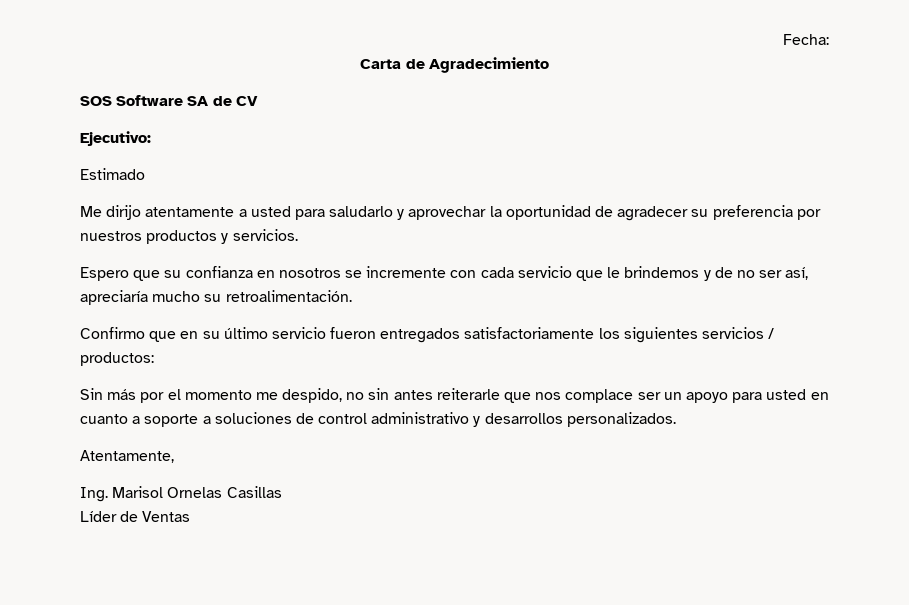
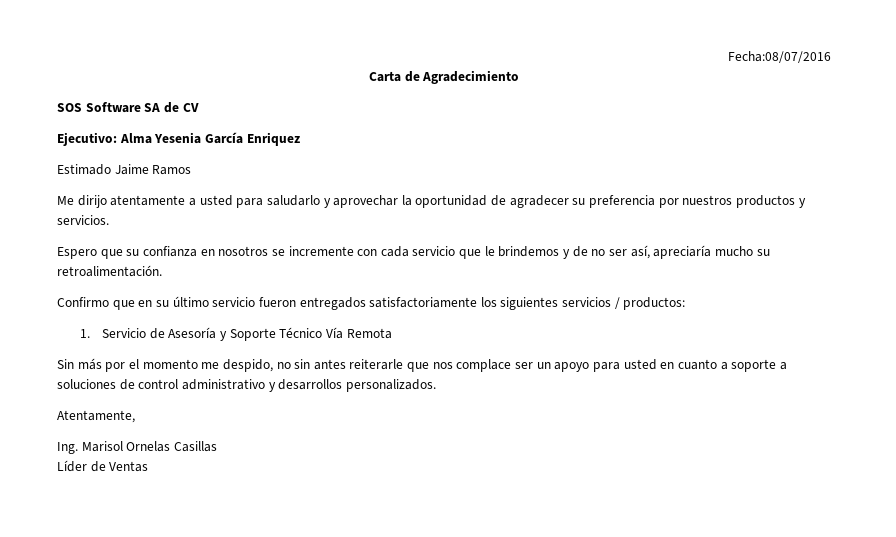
- Fecha:
+ Fecha:08/07/2016
- Ejecutivo:
+ Ejecutivo: Alma Yesenia García Enriquez
- Estimado
+ Estimado Jaime Ramos
+ 1. Servicio de Asesoría y Soporte Técnico Vía Remota

